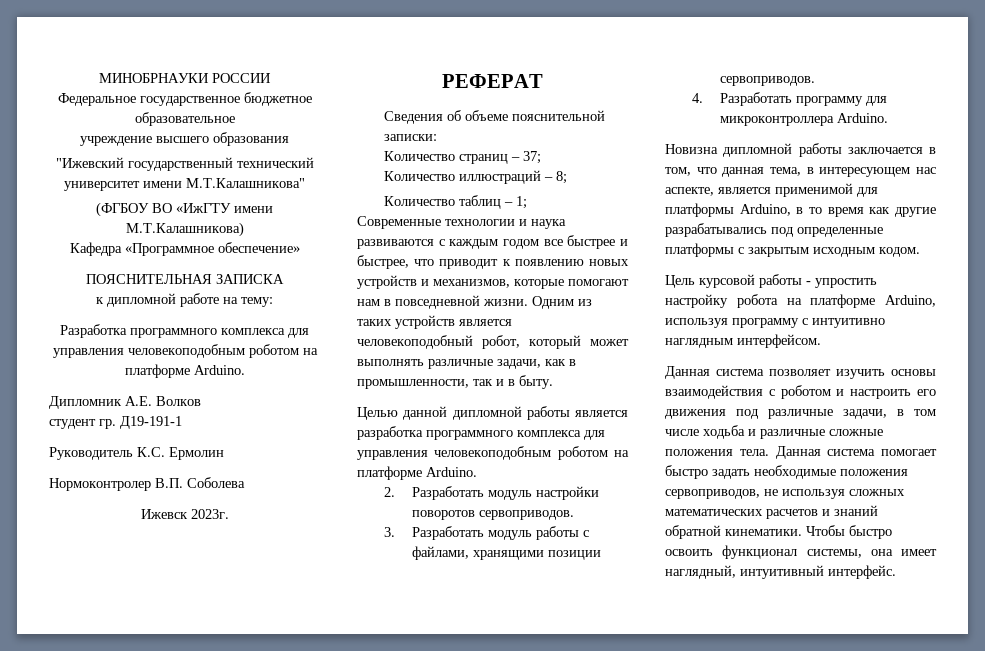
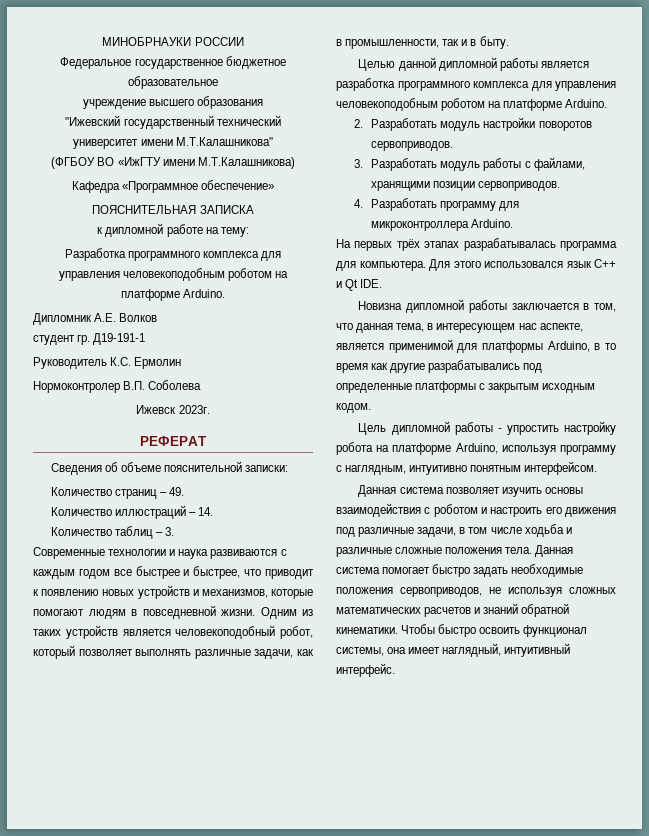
- Количество страниц – 37;
+ Количество страниц – 49.
- Количество иллюстраций – 8;
+ Количество иллюстраций – 14.
- Количество таблиц – 1;
+ Количество таблиц – 3.
- Современные технологии и наука развиваются с каждым годом все быстрее и быстрее, что приводит к появлению новых устройств и механизмов, которые помогают нам в повседневной жизни.
+ Современные технологии и наука развиваются с каждым годом все быстрее и быстрее, что приводит к появлению новых устройств и механизмов, которые помогают людям в повседневной жизни.
- Одним из таких устройств является человекоподобный робот, который может выполнять различные задачи, как в промышленности, так и в быту.
+ Одним из таких устройств является человекоподобный робот, который позволяет выполнять различные задачи, как в промышленности, так и в быту.
+ На первых трёх этапах разрабатывалась программа для компьютера. Для этого использовался язык C++ и Qt IDE.
- Цель курсовой работы - упростить настройку робота на платформе Arduino, используя программу с интуитивно наглядным интерфейсом.
+ Цель дипломной работы - упростить настройку робота на платформе Arduino, используя программу с наглядным, интуитивно понятным интерфейсом.

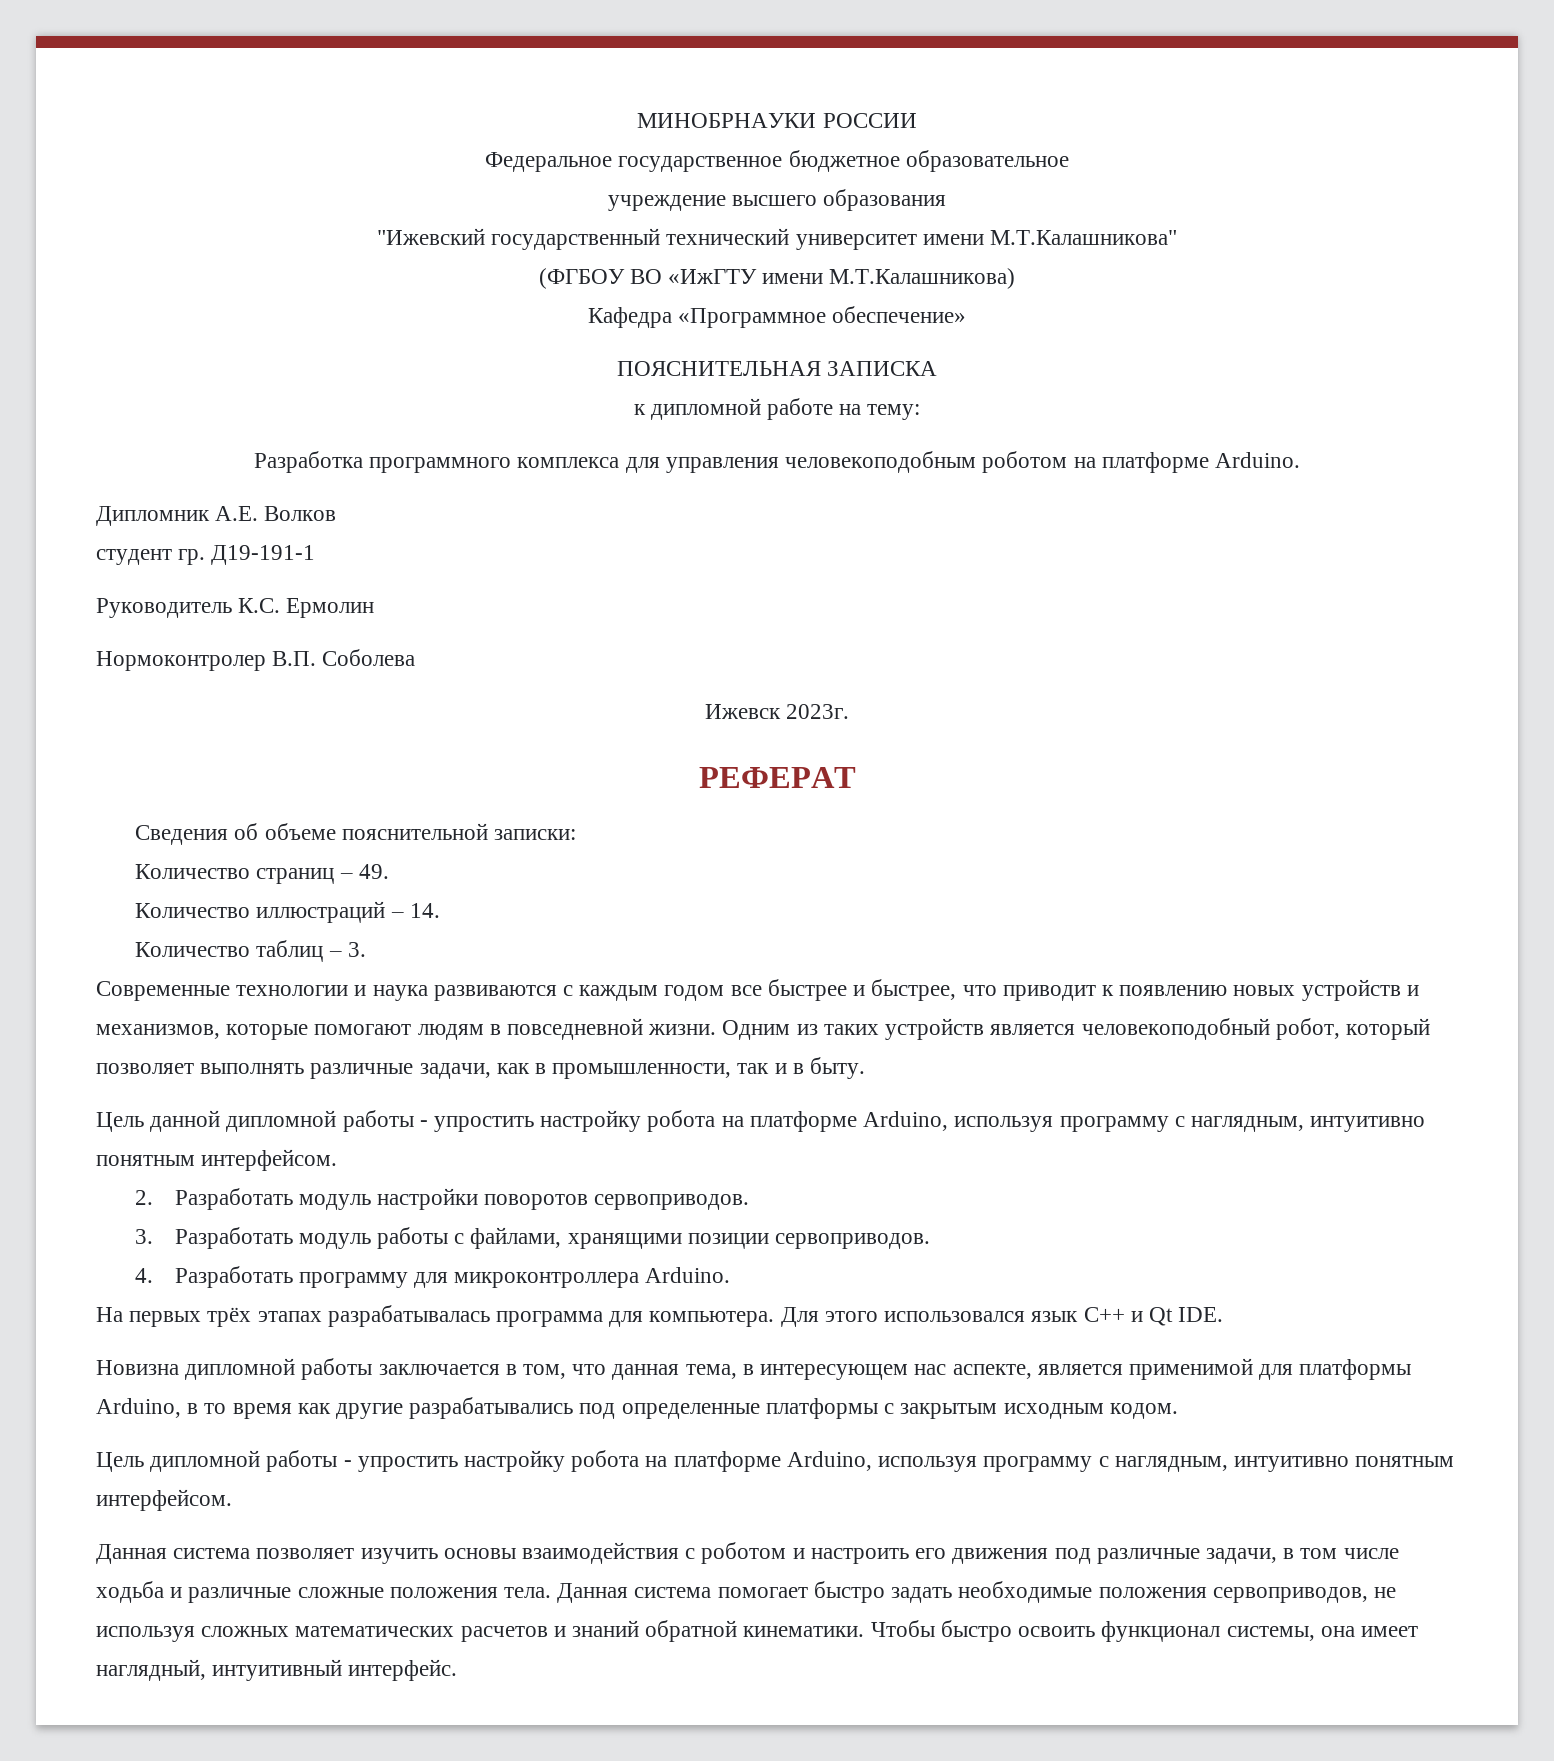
- Целью данной дипломной работы является разработка программного комплекса для управления человекоподобным роботом на платформе Arduino.
+ Цель данной дипломной работы - упростить настройку робота на платформе Arduino, используя программу с наглядным, интуитивно понятным интерфейсом.

